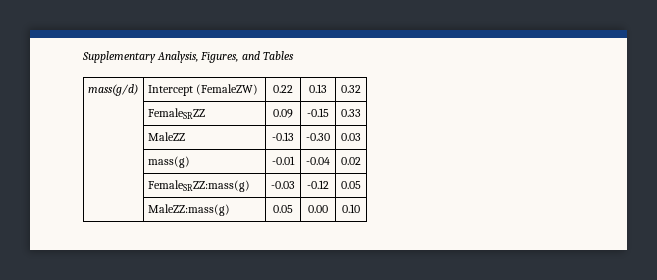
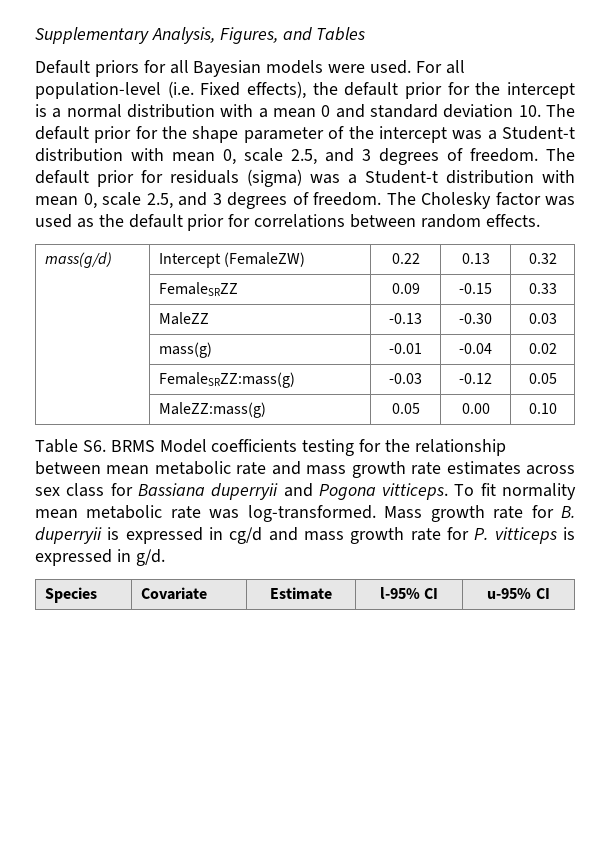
+ Default priors for all Bayesian models were used. For all population-level (i.e. Fixed effects), the default prior for the intercept is a normal distribution with a mean 0 and standard deviation 10. The default prior for the shape parameter of the intercept was a Student-t distribution with mean 0, scale 2.5, and 3 degrees of freedom. The default prior for residuals (sigma) was a Student-t distribution with mean 0, scale 2.5, and 3 degrees of freedom. The Cholesky factor was used as the default prior for correlations between random effects.
+ Table S6. BRMS Model coefficients testing for the relationship between mean metabolic rate and mass growth rate estimates across sex class for Bassiana duperryii and Pogona vitticeps. To fit normality mean metabolic rate was log-transformed. Mass growth rate for B. duperryii is expressed in cg/d and mass growth rate for P. vitticeps is expressed in g/d.
+ Species | Covariate | Estimate | l-95% CI | u-95% CI

